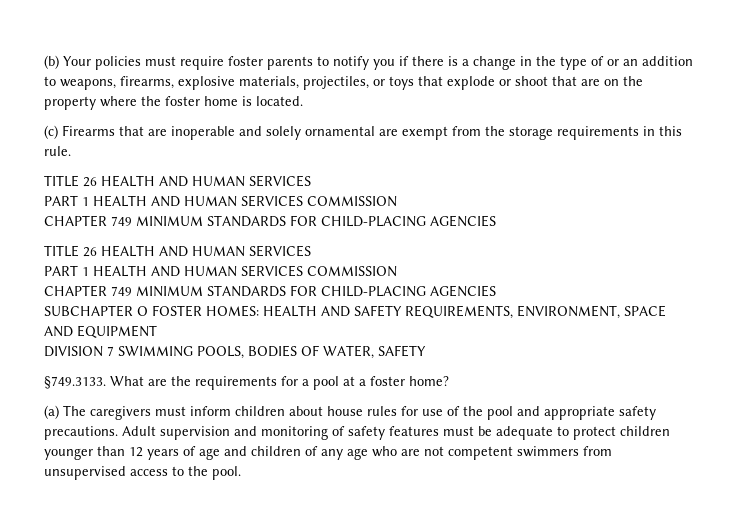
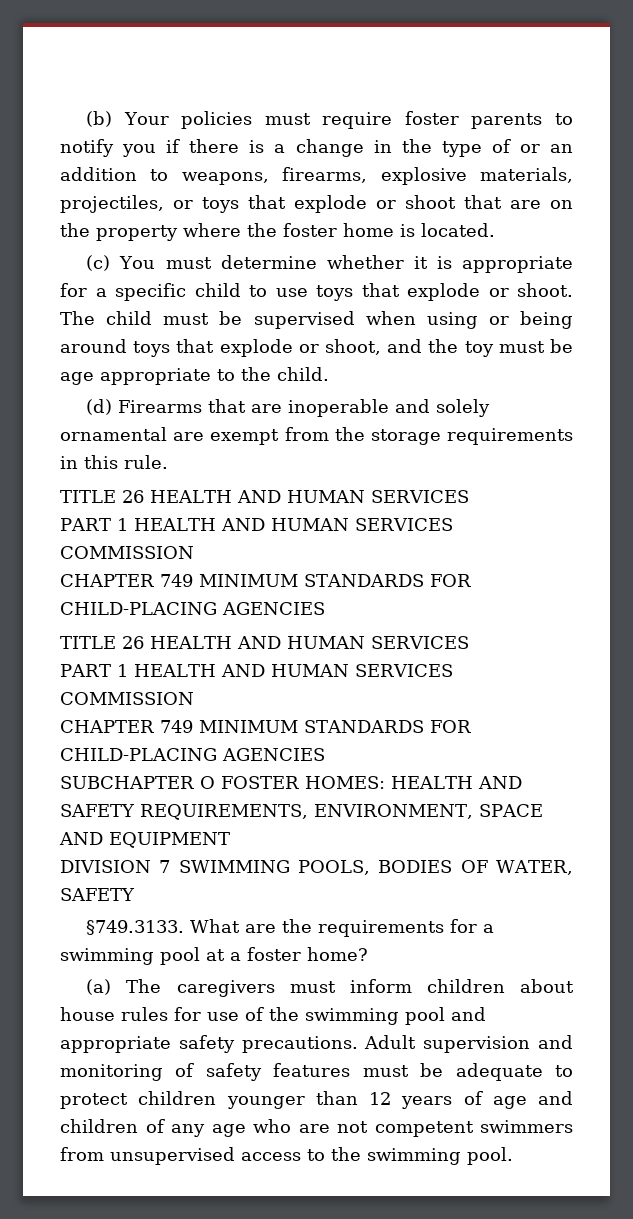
- (c) Firearms that are inoperable and solely ornamental are exempt from the storage requirements in this rule.
+ (c) You must determine whether it is appropriate for a specific child to use toys that explode or shoot. The child must be supervised when using or being around toys that explode or shoot, and the toy must be age appropriate to the child.
+ (d) Firearms that are inoperable and solely ornamental are exempt from the storage requirements in this rule.
- §749.3133. What are the requirements for a pool at a foster home?
+ §749.3133. What are the requirements for a swimming pool at a foster home?
- (a) The caregivers must inform children about house rules for use of the pool and appropriate safety precautions.
+ (a) The caregivers must inform children about house rules for use of the swimming pool and appropriate safety precautions.
- Adult supervision and monitoring of safety features must be adequate to protect children younger than 12 years of age and children of any age who are not competent swimmers from unsupervised access to the pool.
+ Adult supervision and monitoring of safety features must be adequate to protect children younger than 12 years of age and children of any age who are not competent swimmers from unsupervised access to the swimming pool.

